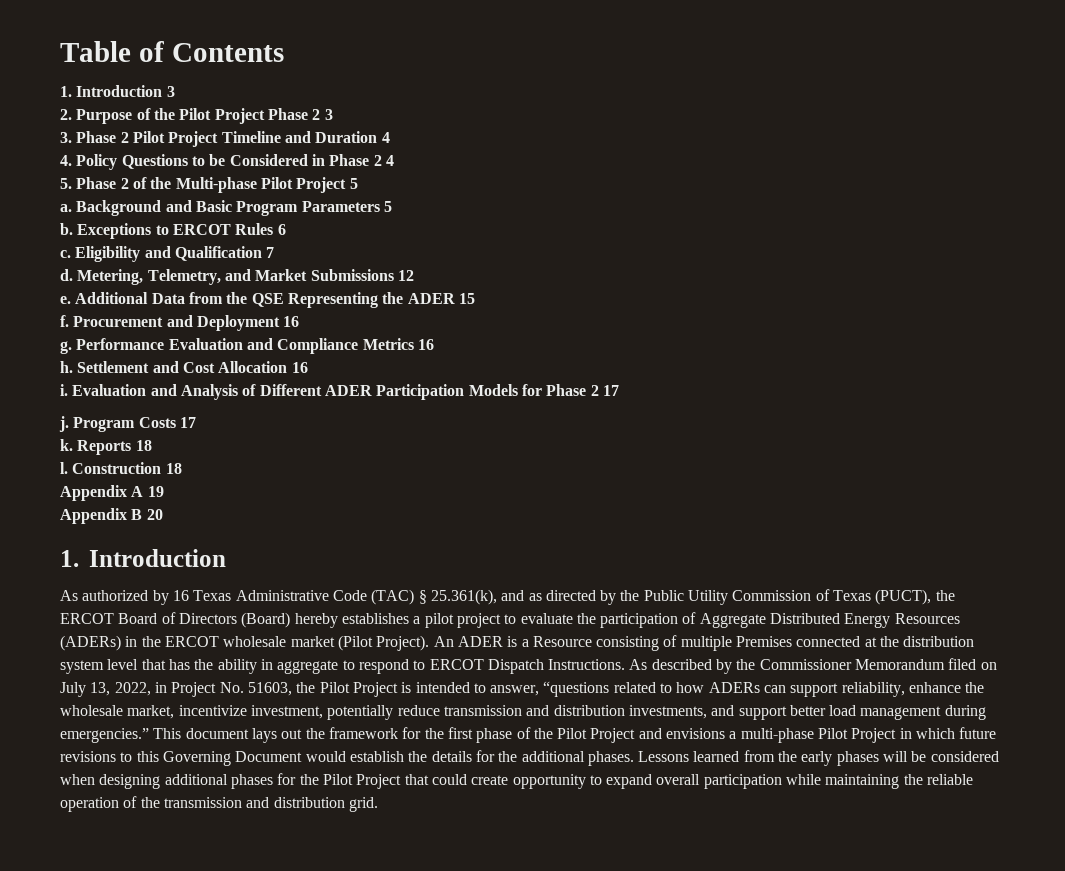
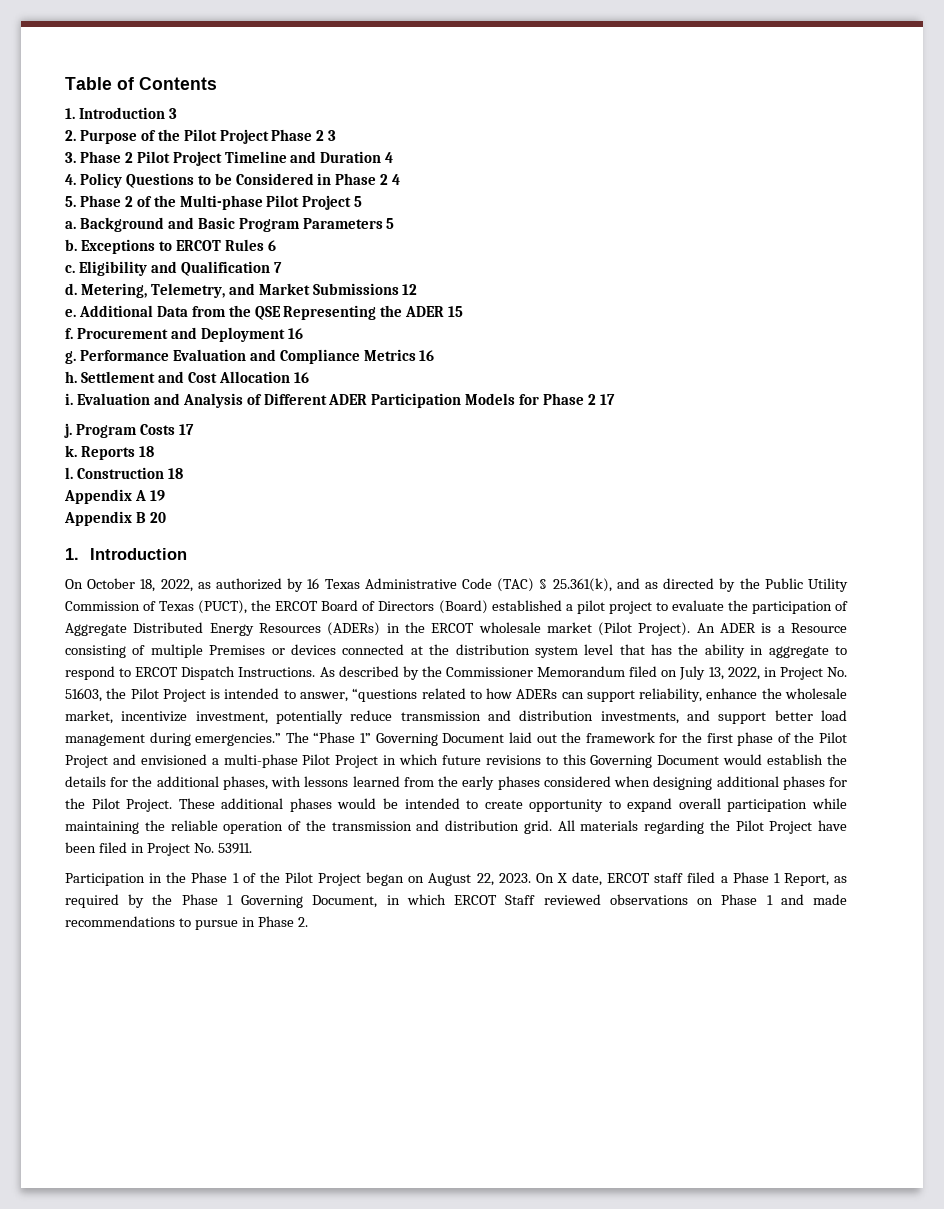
- As authorized by 16 Texas Administrative Code (TAC) § 25.361(k), and as directed by the Public Utility Commission of Texas (PUCT), the ERCOT Board of Directors (Board) hereby establishes a pilot project to evaluate the participation of Aggregate Distributed Energy Resources (ADERs) in the ERCOT wholesale market (Pilot Project).
+ On October 18, 2022, as authorized by 16 Texas Administrative Code (TAC) § 25.361(k), and as directed by the Public Utility Commission of Texas (PUCT), the ERCOT Board of Directors (Board) established a pilot project to evaluate the participation of Aggregate Distributed Energy Resources (ADERs) in the ERCOT wholesale market (Pilot Project).
- An ADER is a Resource consisting of multiple Premises connected at the distribution system level that has the ability in aggregate to respond to ERCOT Dispatch Instructions.
+ An ADER is a Resource consisting of multiple Premises or devices connected at the distribution system level that has the ability in aggregate to respond to ERCOT Dispatch Instructions.
- This document lays out the framework for the first phase of the Pilot Project and envisions a multi-phase Pilot Project in which future revisions to this Governing Document would establish the details for the additional phases. Lessons learned from the early phases will be considered when designing additional phases for the Pilot Project that could create opportunity to expand overall participation while maintaining the reliable operation of the transmission and distribution grid.
+ The “Phase 1” Governing Document laid out the framework for the first phase of the Pilot Project and envisioned a multi-phase Pilot Project in which future revisions to this Governing Document would establish the details for the additional phases, with lessons learned from the early phases considered when designing additional phases for the Pilot Project. These additional phases would be intended to create opportunity to expand overall participation while maintaining the reliable operation of the transmission and distribution grid.
+ All materials regarding the Pilot Project have been filed in Project No. 53911.
+ Participation in the Phase 1 of the Pilot Project began on August 22, 2023. On X date, ERCOT staff filed a Phase 1 Report, as required by the Phase 1 Governing Document, in which ERCOT Staff reviewed observations on Phase 1 and made recommendations to pursue in Phase 2.

